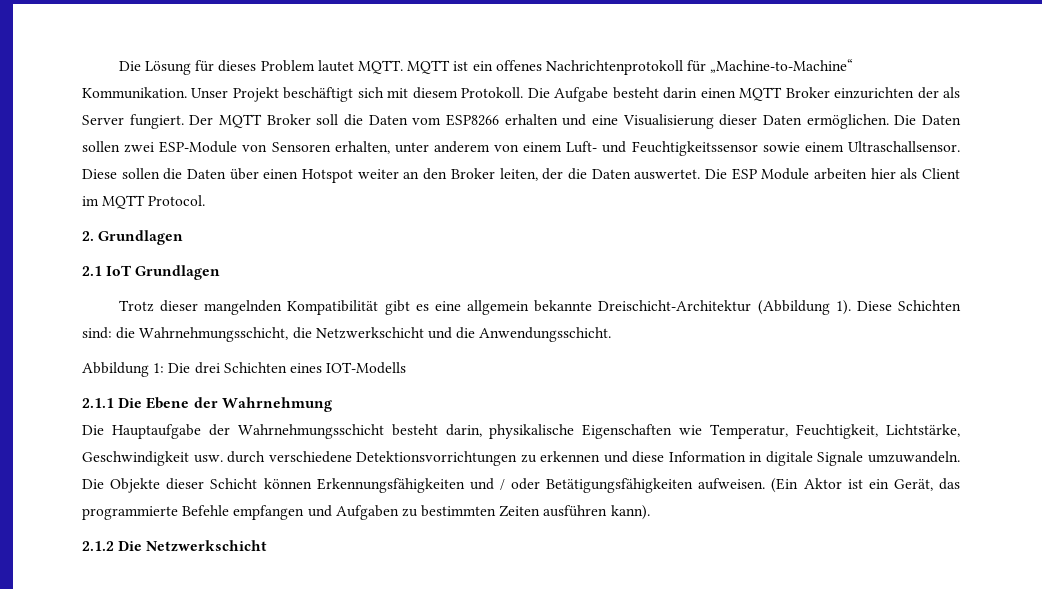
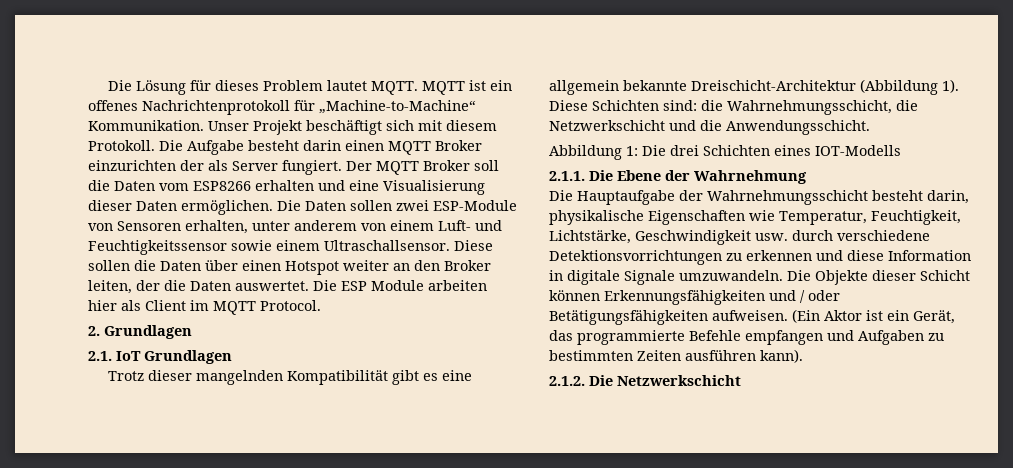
- 2.1 IoT Grundlagen
+ 2.1. IoT Grundlagen
- 2.1.1 Die Ebene der Wahrnehmung
+ 2.1.1. Die Ebene der Wahrnehmung
- 2.1.2 Die Netzwerkschicht
+ 2.1.2. Die Netzwerkschicht

